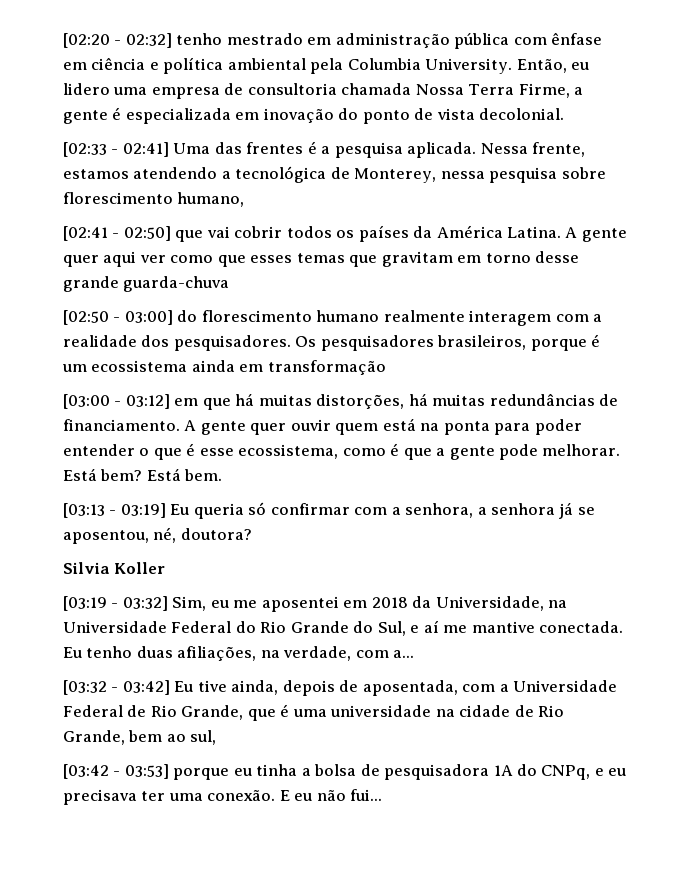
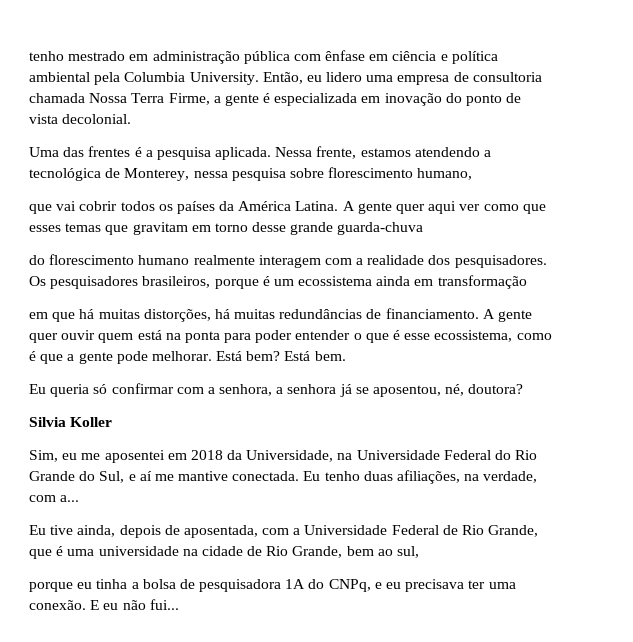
- [02:20 - 02:32] tenho mestrado em administração pública com ênfase em ciência e política ambiental pela Columbia University.
+ tenho mestrado em administração pública com ênfase em ciência e política ambiental pela Columbia University.
- [02:33 - 02:41] Uma das frentes é a pesquisa aplicada.
+ Uma das frentes é a pesquisa aplicada.
- [02:41 - 02:50] que vai cobrir todos os países da América Latina.
+ que vai cobrir todos os países da América Latina.
- [02:50 - 03:00] do florescimento humano realmente interagem com a realidade dos pesquisadores.
+ do florescimento humano realmente interagem com a realidade dos pesquisadores.
- [03:00 - 03:12] em que há muitas distorções, há muitas redundâncias de financiamento.
+ em que há muitas distorções, há muitas redundâncias de financiamento.
- [03:13 - 03:19] Eu queria só confirmar com a senhora, a senhora já se aposentou, né, doutora?
+ Eu queria só confirmar com a senhora, a senhora já se aposentou, né, doutora?
- [03:19 - 03:32] Sim, eu me aposentei em 2018 da Universidade, na Universidade Federal do Rio Grande do Sul, e aí me mantive conectada.
+ Sim, eu me aposentei em 2018 da Universidade, na Universidade Federal do Rio Grande do Sul, e aí me mantive conectada.
- [03:32 - 03:42] Eu tive ainda, depois de aposentada, com a Universidade Federal de Rio Grande, que é uma universidade na cidade de Rio Grande, bem ao sul,
+ Eu tive ainda, depois de aposentada, com a Universidade Federal de Rio Grande, que é uma universidade na cidade de Rio Grande, bem ao sul,
- [03:42 - 03:53] porque eu tinha a bolsa de pesquisadora 1A do CNPq, e eu precisava ter uma conexão.
+ porque eu tinha a bolsa de pesquisadora 1A do CNPq, e eu precisava ter uma conexão.

